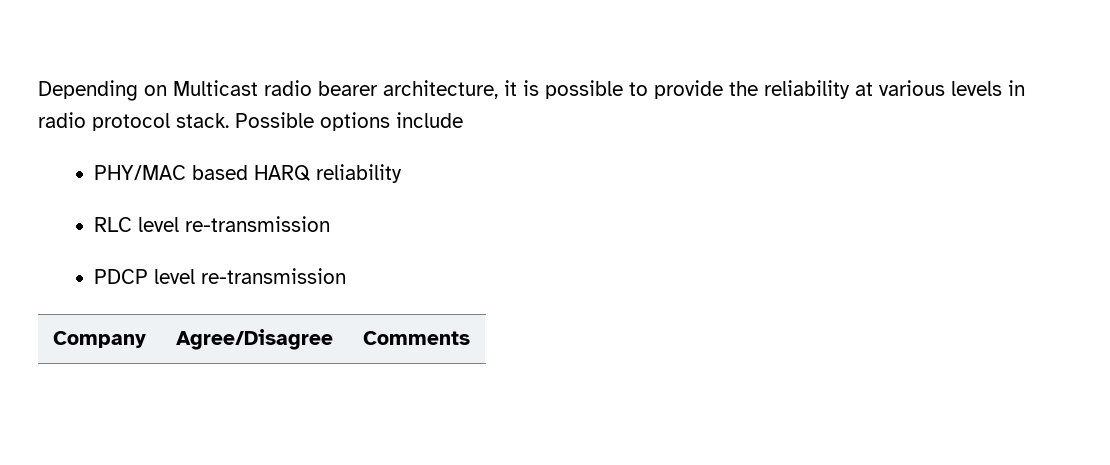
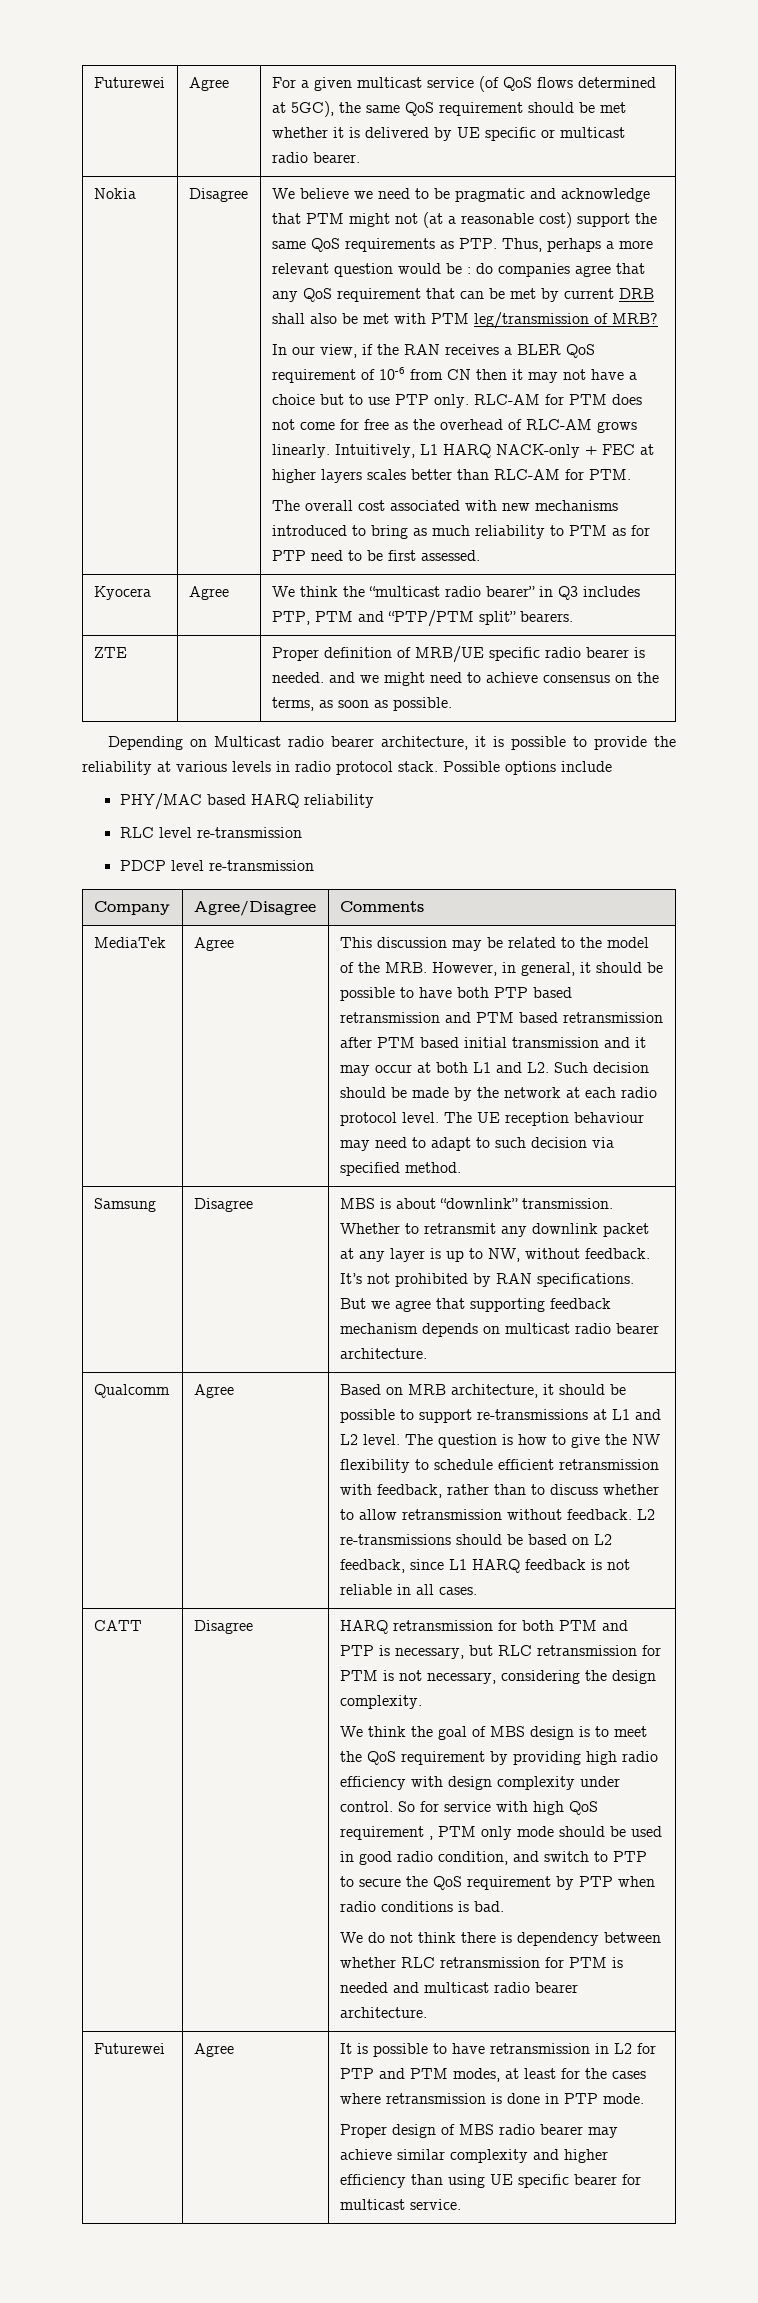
+ Futurewei | Agree | For a given multicast service (of QoS flows determined at 5GC), the same QoS requirement should be met whether it is delivered by UE specific or multicast radio bearer.
+ Nokia | Disagree | We believe we need to be pragmatic and acknowledge that PTM might not (at a reasonable cost) support the same QoS requirements as PTP. Thus, perhaps a more relevant question would be : do companies agree that any QoS requirement that can be met by current DRB shall also be met with PTM leg/transmission of MRB?
+ In our view, if the RAN receives a BLER QoS requirement of 10-6 from CN then it may not have a choice but to use PTP only. RLC-AM for PTM does not come for free as the overhead of RLC-AM grows linearly. Intuitively, L1 HARQ NACK-only + FEC at higher layers scales better than RLC-AM for PTM.
+ The overall cost associated with new mechanisms introduced to bring as much reliability to PTM as for PTP need to be first assessed.
+ Kyocera | Agree | We think the “multicast radio bearer” in Q3 includes PTP, PTM and “PTP/PTM split” bearers.
+ ZTE | | Proper definition of MRB/UE specific radio bearer is needed. and we might need to achieve consensus on the terms, as soon as possible.
+ MediaTek | Agree | This discussion may be related to the model of the MRB. However, in general, it should be possible to have both PTP based retransmission and PTM based retransmission after PTM based initial transmission and it may occur at both L1 and L2. Such decision should be made by the network at each radio protocol level. The UE reception behaviour may need to adapt to such decision via specified method.
+ Samsung | Disagree | MBS is about “downlink” transmission. Whether to retransmit any downlink packet at any layer is up to NW, without feedback. It’s not prohibited by RAN specifications. But we agree that supporting feedback mechanism depends on multicast radio bearer architecture.
+ Qualcomm | Agree | Based on MRB architecture, it should be possible to support re-transmissions at L1 and L2 level. The question is how to give the NW flexibility to schedule efficient retransmission with feedback, rather than to discuss whether to allow retransmission without feedback. L2 re-transmissions should be based on L2 feedback, since L1 HARQ feedback is not reliable in all cases.
+ CATT | Disagree | HARQ retransmission for both PTM and PTP is necessary, but RLC retransmission for PTM is not necessary, considering the design complexity.
+ We think the goal of MBS design is to meet the QoS requirement by providing high radio efficiency with design complexity under control. So for service with high QoS requirement , PTM only mode should be used in good radio condition, and switch to PTP to secure the QoS requirement by PTP when radio conditions is bad.
+ We do not think there is dependency between whether RLC retransmission for PTM is needed and multicast radio bearer architecture.
+ Futurewei | Agree | It is possible to have retransmission in L2 for PTP and PTM modes, at least for the cases where retransmission is done in PTP mode.
+ Proper design of MBS radio bearer may achieve similar complexity and higher efficiency than using UE specific bearer for multicast service.

